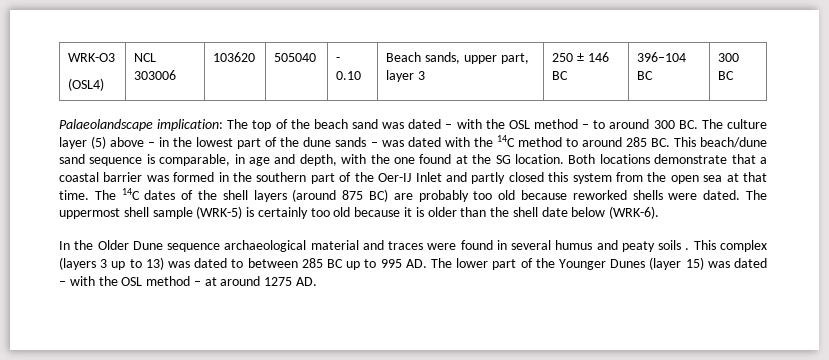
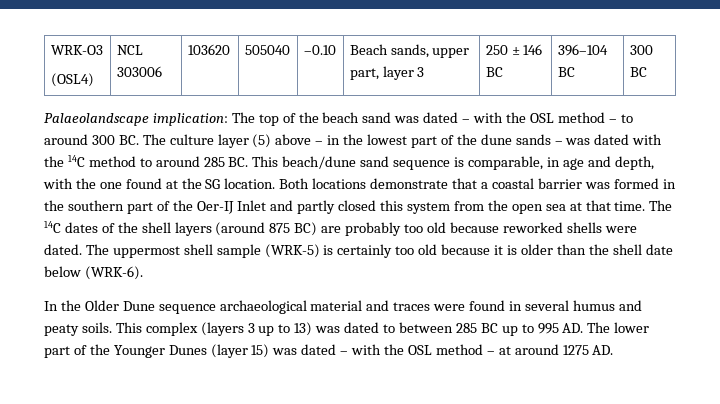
  WRK-O3
- (OSL4) | NCL 303006 | 103620 | 505040 | - 0.10 | Beach sands, upper part, layer 3 | 250 ± 146 BC | 396–104 BC | 300 BC
+ (OSL4) | NCL 303006 | 103620 | 505040 | –0.10 | Beach sands, upper part, layer 3 | 250 ± 146 BC | 396–104 BC | 300 BC
- In the Older Dune sequence archaeological material and traces were found in several humus and peaty soils .
+ In the Older Dune sequence archaeological material and traces were found in several humus and peaty soils.

